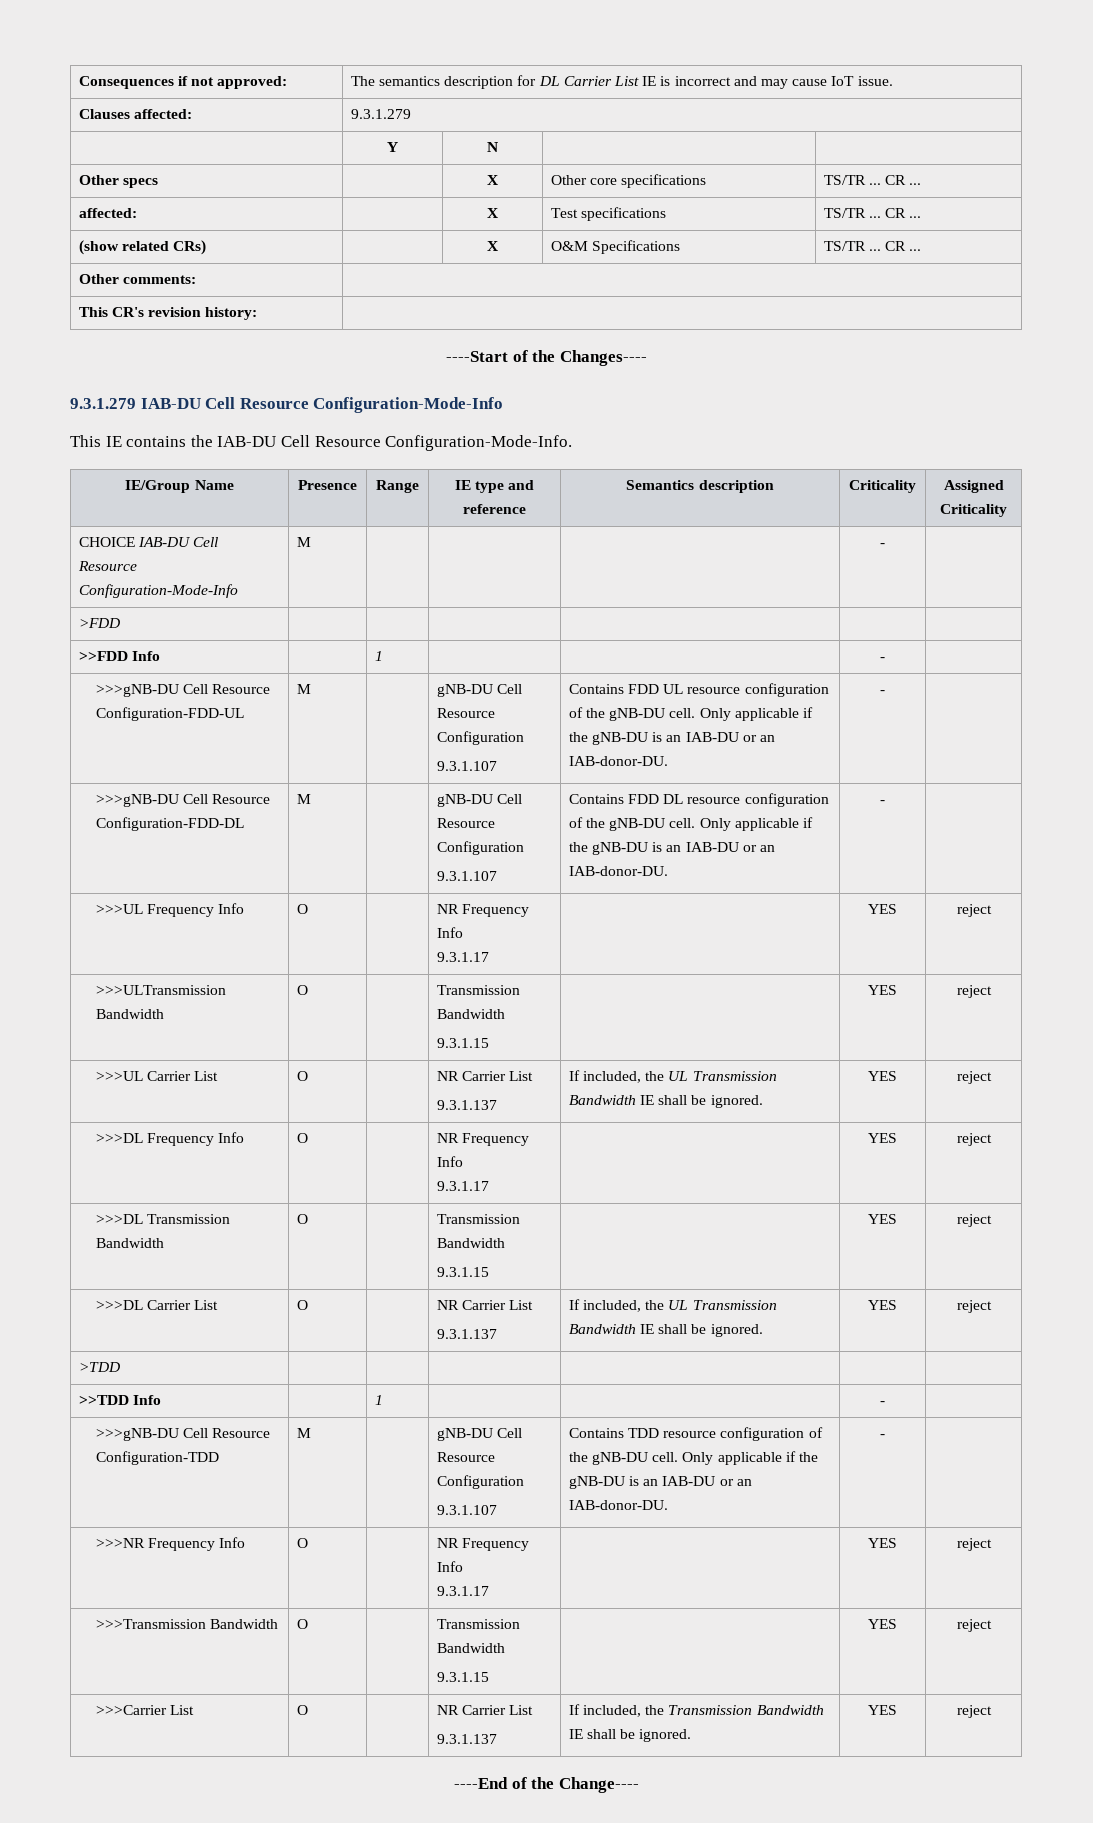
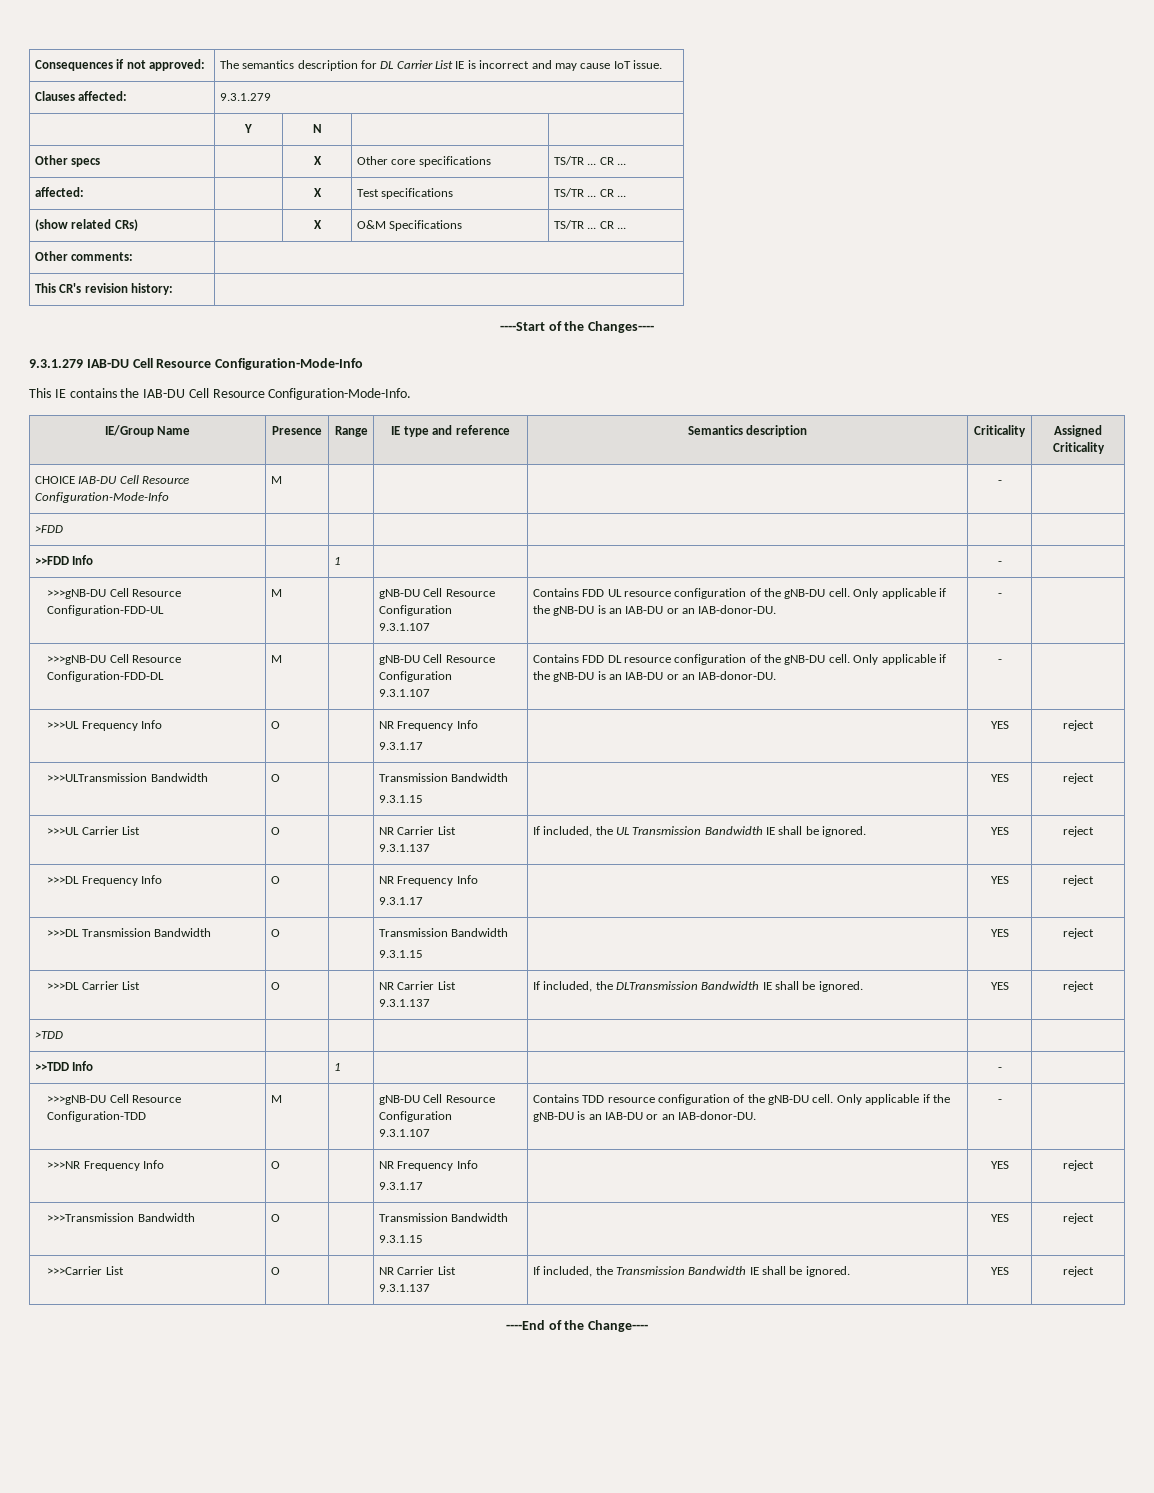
  >>>DL Carrier List | O | | NR Carrier List
- 9.3.1.137 | If included, the UL Transmission Bandwidth IE shall be ignored. | YES | reject
+ 9.3.1.137 | If included, the DLTransmission Bandwidth IE shall be ignored. | YES | reject

